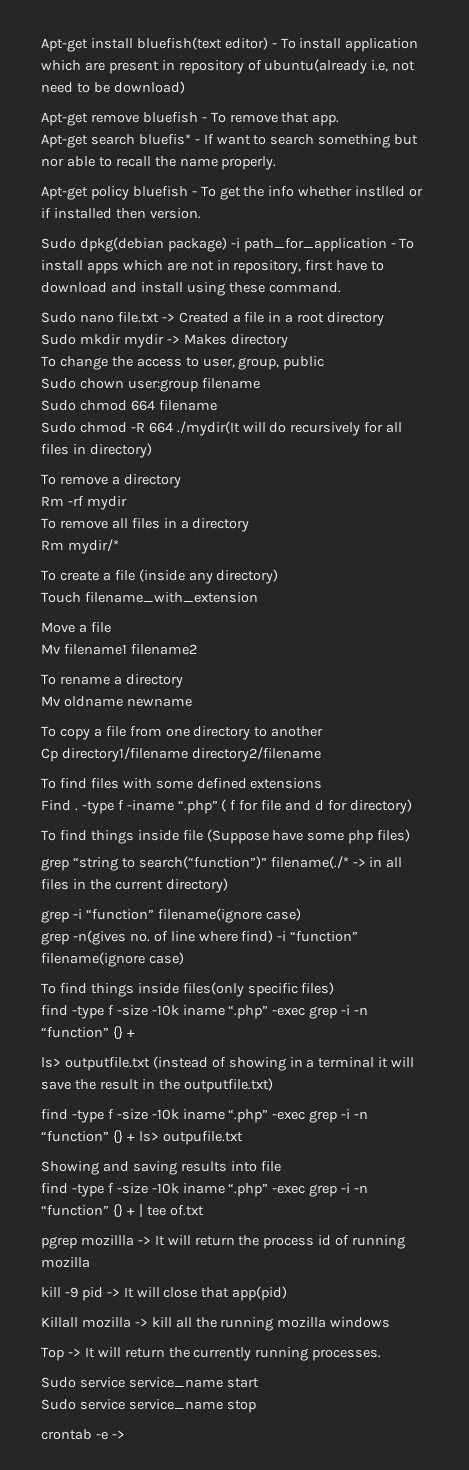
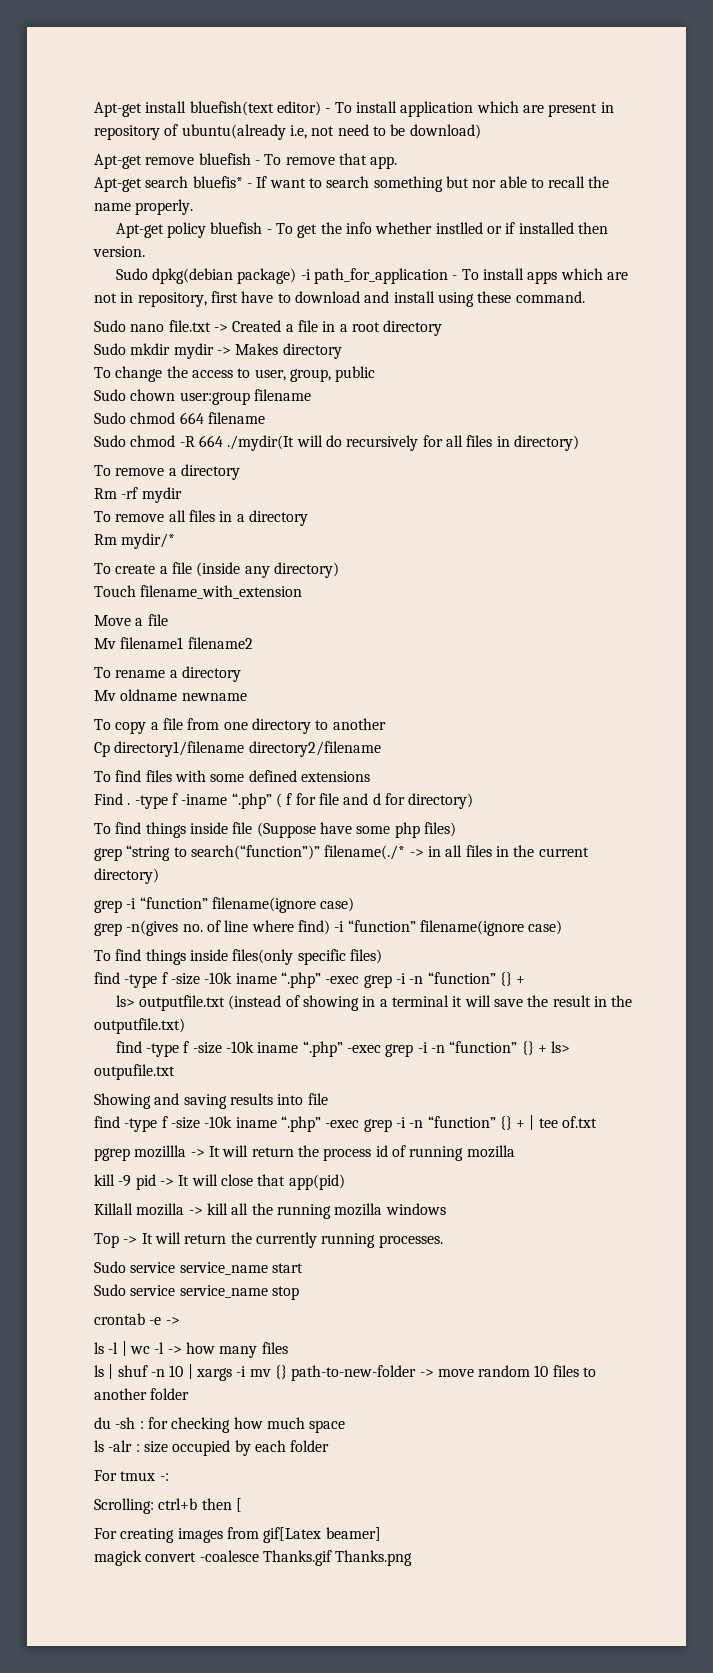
+ ls -l | wc -l -> how many files
+ ls | shuf -n 10 | xargs -i mv {} path-to-new-folder -> move random 10 files to another folder
+ du -sh : for checking how much space
+ ls -alr : size occupied by each folder
+ For tmux -:
+ Scrolling: ctrl+b then [
+ For creating images from gif[Latex beamer]
+ magick convert -coalesce Thanks.gif Thanks.png

